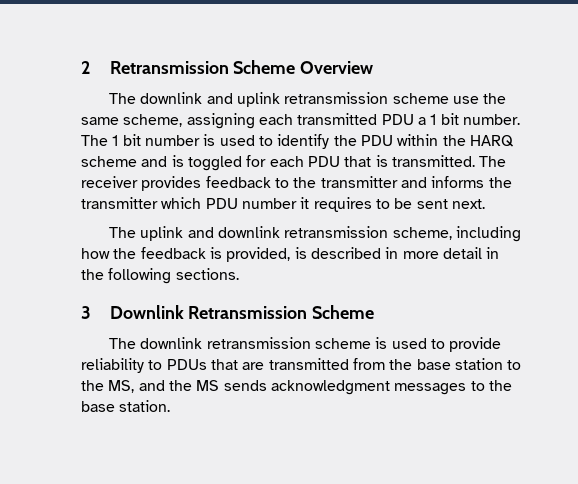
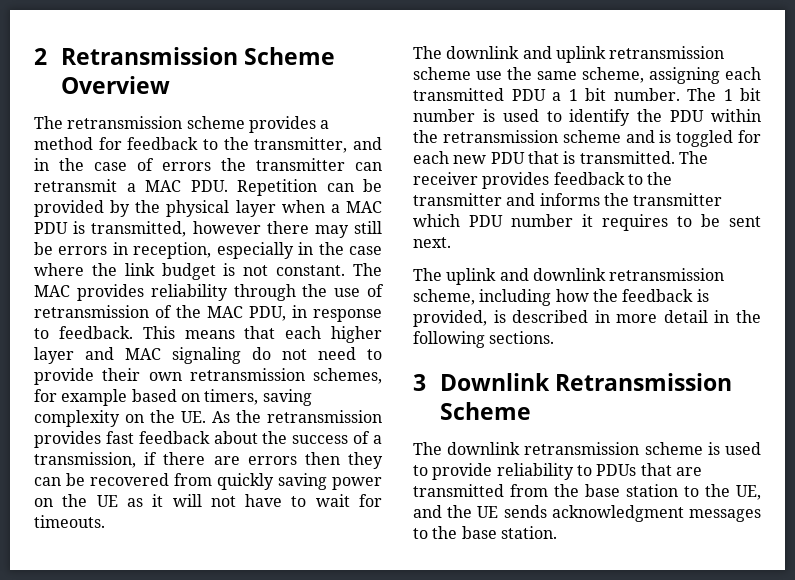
+ The retransmission scheme provides a method for feedback to the transmitter, and in the case of errors the transmitter can retransmit a MAC PDU. Repetition can be provided by the physical layer when a MAC PDU is transmitted, however there may still be errors in reception, especially in the case where the link budget is not constant. The MAC provides reliability through the use of retransmission of the MAC PDU, in response to feedback. This means that each higher layer and MAC signaling do not need to provide their own retransmission schemes, for example based on timers, saving complexity on the UE. As the retransmission provides fast feedback about the success of a transmission, if there are errors then they can be recovered from quickly saving power on the UE as it will not have to wait for timeouts.
- The 1 bit number is used to identify the PDU within the HARQ scheme and is toggled for each PDU that is transmitted.
+ The 1 bit number is used to identify the PDU within the retransmission scheme and is toggled for each new PDU that is transmitted.
- The downlink retransmission scheme is used to provide reliability to PDUs that are transmitted from the base station to the MS, and the MS sends acknowledgment messages to the base station.
+ The downlink retransmission scheme is used to provide reliability to PDUs that are transmitted from the base station to the UE, and the UE sends acknowledgment messages to the base station.

